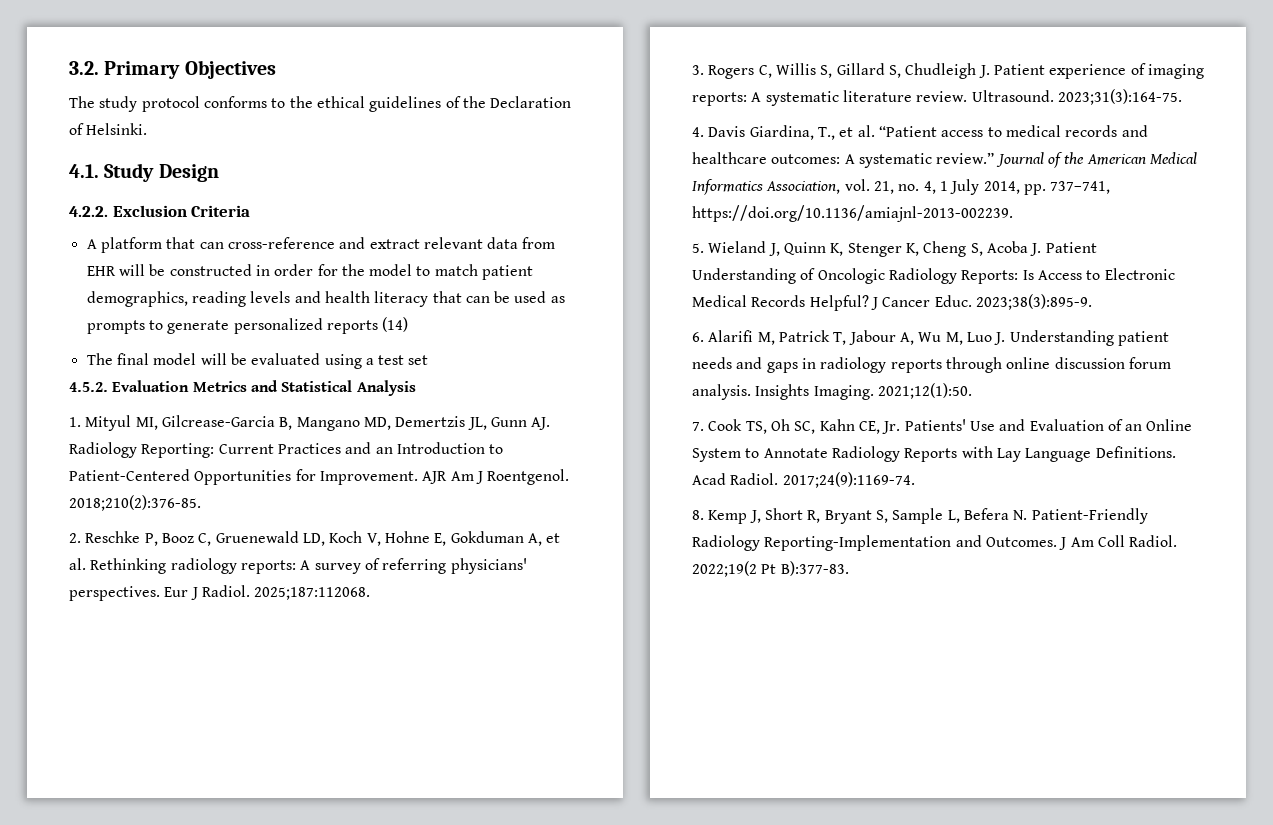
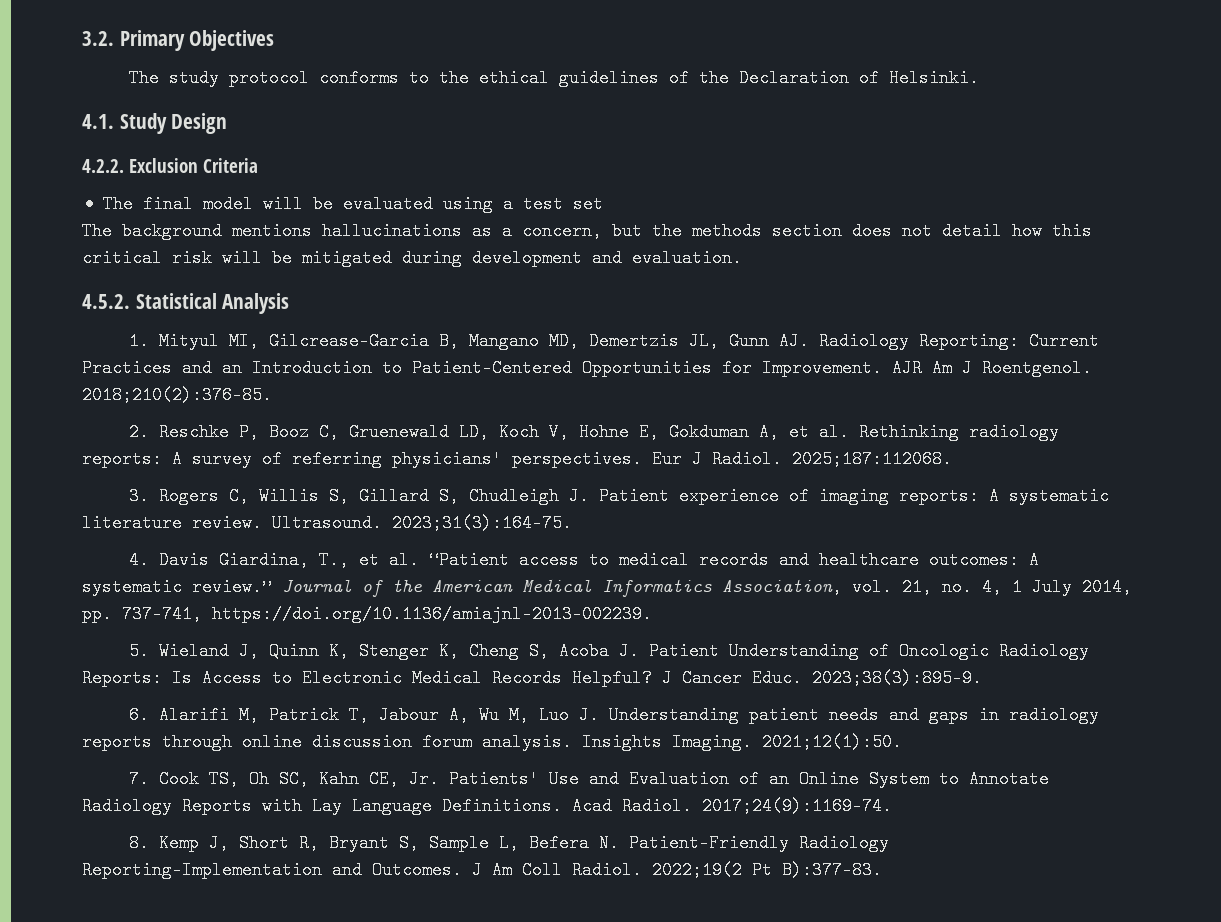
- A platform that can cross-reference and extract relevant data from EHR will be constructed in order for the model to match patient demographics, reading levels and health literacy that can be used as prompts to generate personalized reports (14)
- 4.5.2. Evaluation Metrics and Statistical Analysis
+ The background mentions hallucinations as a concern, but the methods section does not detail how this critical risk will be mitigated during development and evaluation.
+ 4.5.2. Statistical Analysis

